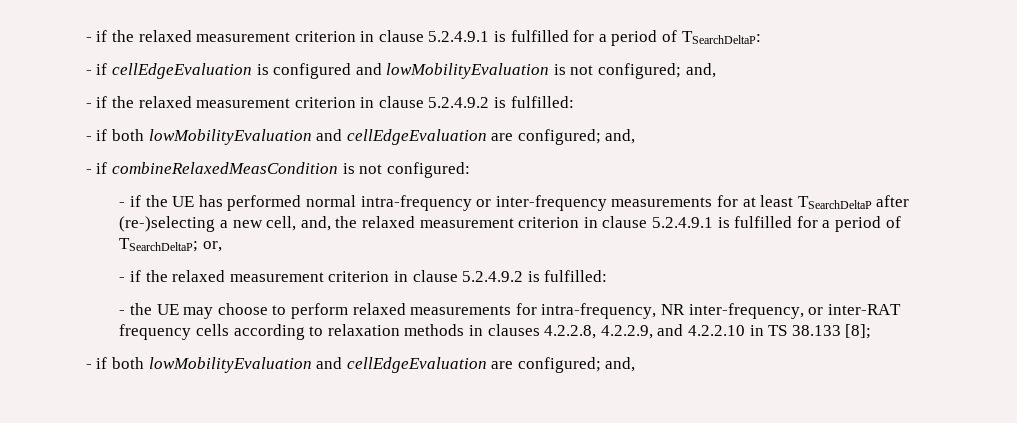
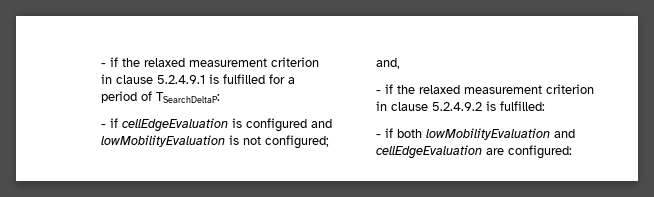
  - if cellEdgeEvaluation is configured and lowMobilityEvaluation is not configured; and,
  - if the relaxed measurement criterion in clause 5.2.4.9.2 is fulfilled:
- - if both lowMobilityEvaluation and cellEdgeEvaluation are configured; and,
- - if combineRelaxedMeasCondition is not configured:
- - if the UE has performed normal intra-frequency or inter-frequency measurements for at least TSearchDeltaP after (re-)selecting a new cell, and, the relaxed measurement criterion in clause 5.2.4.9.1 is fulfilled for a period of TSearchDeltaP; or,
- - if the relaxed measurement criterion in clause 5.2.4.9.2 is fulfilled:
- - the UE may choose to perform relaxed measurements for intra-frequency, NR inter-frequency, or inter-RAT frequency cells according to relaxation methods in clauses 4.2.2.8, 4.2.2.9, and 4.2.2.10 in TS 38.133 [8];
- - if both lowMobilityEvaluation and cellEdgeEvaluation are configured; and,
+ - if both lowMobilityEvaluation and cellEdgeEvaluation are configured:

